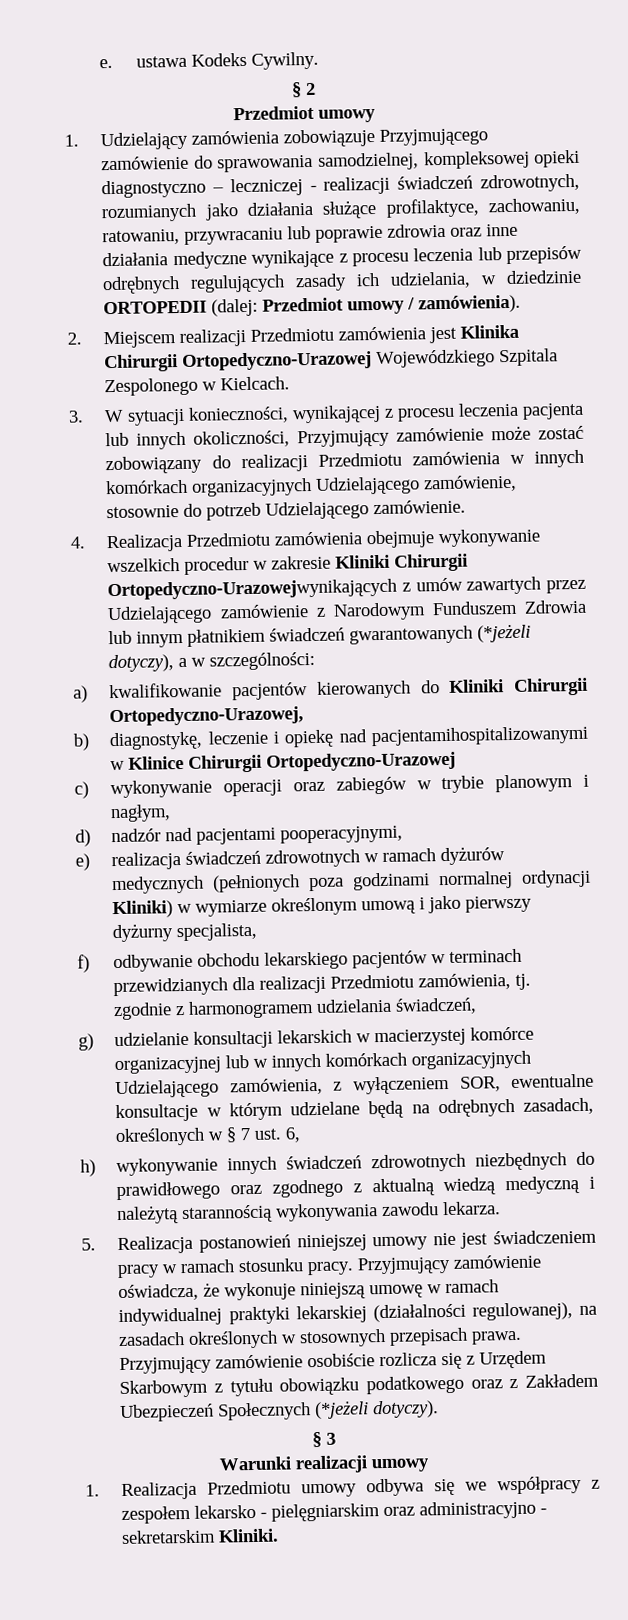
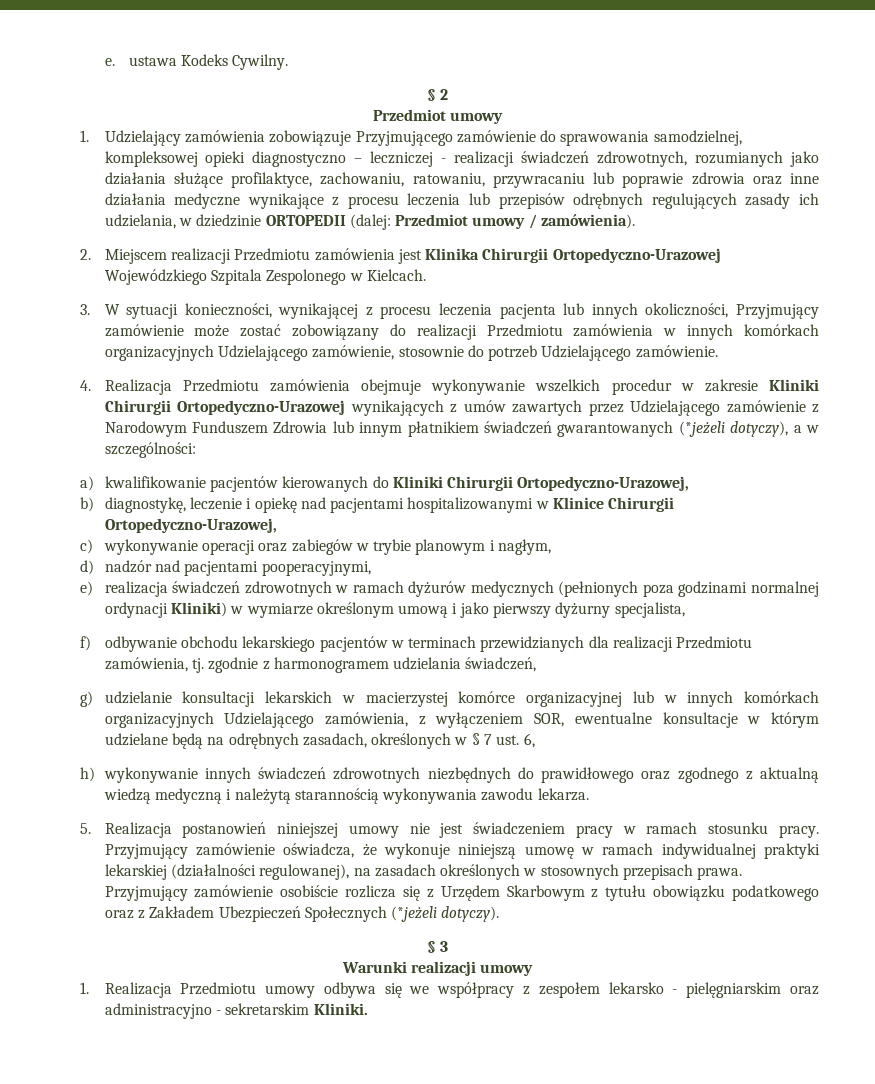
- 4. Realizacja Przedmiotu zamówienia obejmuje wykonywanie wszelkich procedur w zakresie Kliniki Chirurgii Ortopedyczno-Urazowejwynikających z umów zawartych przez Udzielającego zamówienie z Narodowym Funduszem Zdrowia lub innym płatnikiem świadczeń gwarantowanych (*jeżeli dotyczy), a w szczególności:
+ 4. Realizacja Przedmiotu zamówienia obejmuje wykonywanie wszelkich procedur w zakresie Kliniki Chirurgii Ortopedyczno-Urazowej wynikających z umów zawartych przez Udzielającego zamówienie z Narodowym Funduszem Zdrowia lub innym płatnikiem świadczeń gwarantowanych (*jeżeli dotyczy), a w szczególności:
- b) diagnostykę, leczenie i opiekę nad pacjentamihospitalizowanymi w Klinice Chirurgii Ortopedyczno-Urazowej
+ b) diagnostykę, leczenie i opiekę nad pacjentami hospitalizowanymi w Klinice Chirurgii Ortopedyczno-Urazowej,

